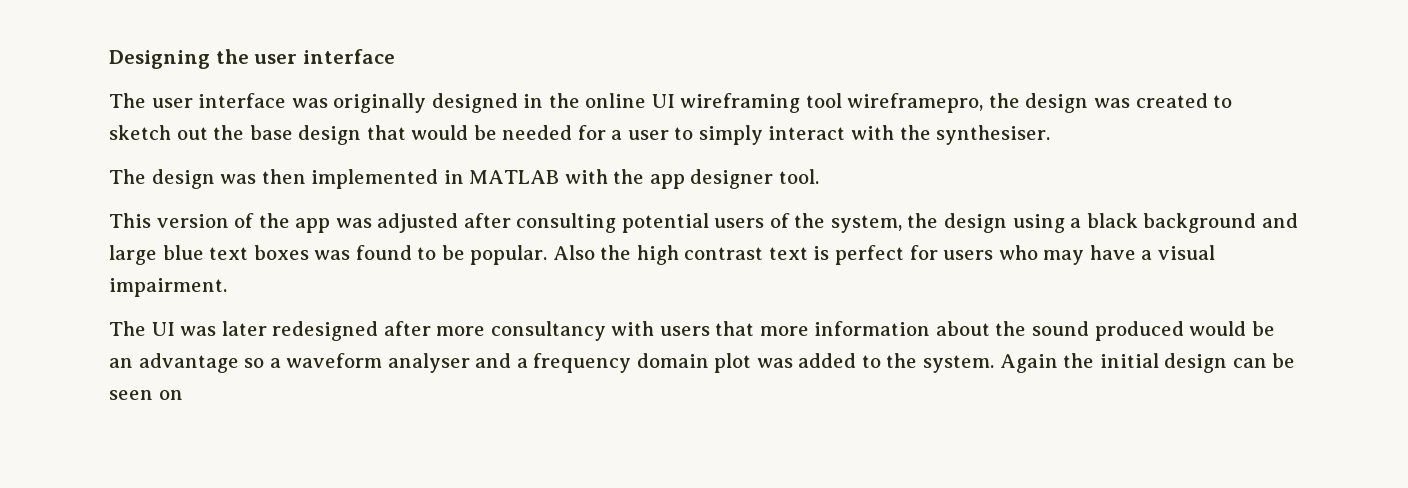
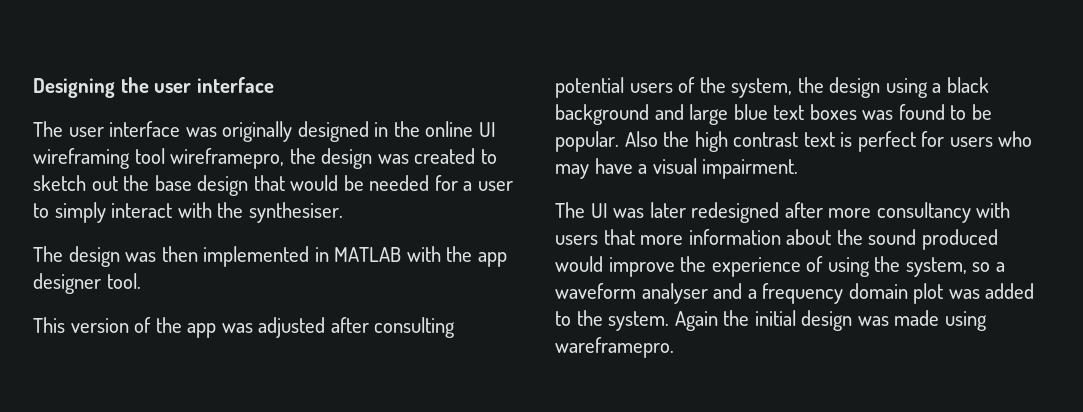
- The UI was later redesigned after more consultancy with users that more information about the sound produced would be an advantage so a waveform analyser and a frequency domain plot was added to the system.
+ The UI was later redesigned after more consultancy with users that more information about the sound produced would improve the experience of using the system, so a waveform analyser and a frequency domain plot was added to the system.
- Again the initial design can be seen on
+ Again the initial design was made using wareframepro.

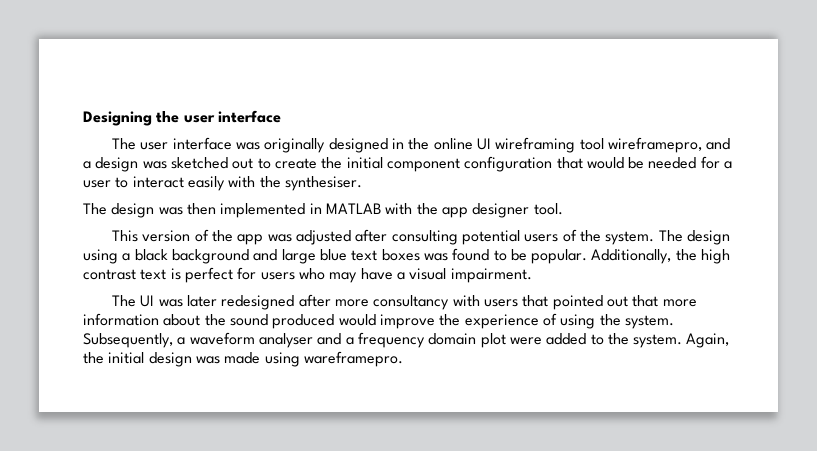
- The user interface was originally designed in the online UI wireframing tool wireframepro, the design was created to sketch out the base design that would be needed for a user to simply interact with the synthesiser.
+ The user interface was originally designed in the online UI wireframing tool wireframepro, and a design was sketched out to create the initial component configuration that would be needed for a user to interact easily with the synthesiser.
- This version of the app was adjusted after consulting potential users of the system, the design using a black background and large blue text boxes was found to be popular.
+ This version of the app was adjusted after consulting potential users of the system. The design using a black background and large blue text boxes was found to be popular.
- Also the high contrast text is perfect for users who may have a visual impairment.
+ Additionally, the high contrast text is perfect for users who may have a visual impairment.
- The UI was later redesigned after more consultancy with users that more information about the sound produced would improve the experience of using the system, so a waveform analyser and a frequency domain plot was added to the system.
+ The UI was later redesigned after more consultancy with users that pointed out that more information about the sound produced would improve the experience of using the system. Subsequently, a waveform analyser and a frequency domain plot were added to the system.
- Again the initial design was made using wareframepro.
+ Again, the initial design was made using wareframepro.

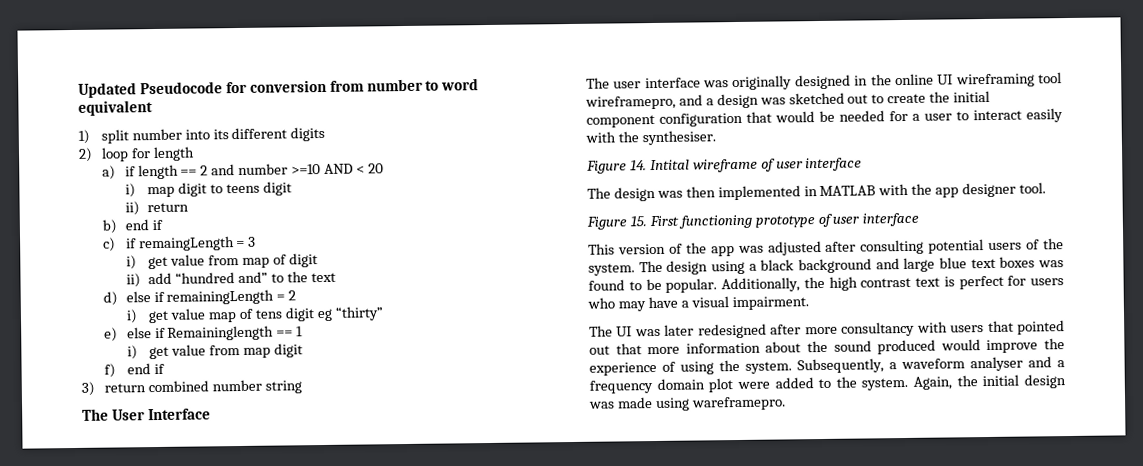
- Designing the user interface
+ Updated Pseudocode for conversion from number to word equivalent
+ 1) split number into its different digits
+ 2) loop for length
+ a) if length == 2 and number >=10 AND < 20
+ i) map digit to teens digit
+ ii) return
+ b) end if
+ c) if remaingLength = 3
+ i) get value from map of digit
+ ii) add “hundred and” to the text
+ d) else if remainingLength = 2
+ i) get value map of tens digit eg “thirty”
+ e) else if Remaininglength == 1
+ i) get value from map digit
+ f) end if
+ 3) return combined number string
+ The User Interface
+ Figure 14. Intital wireframe of user interface
+ Figure 15. First functioning prototype of user interface

